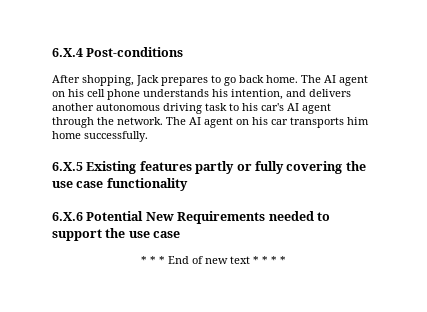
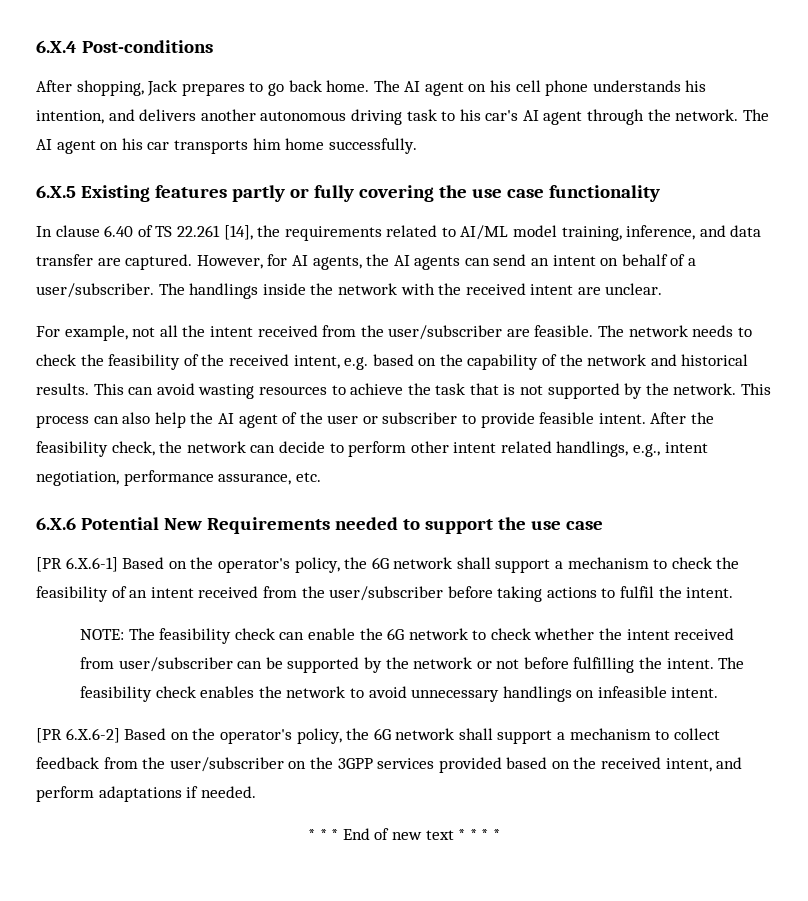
+ In clause 6.40 of TS 22.261 [14], the requirements related to AI/ML model training, inference, and data transfer are captured. However, for AI agents, the AI agents can send an intent on behalf of a user/subscriber. The handlings inside the network with the received intent are unclear.
+ For example, not all the intent received from the user/subscriber are feasible. The network needs to check the feasibility of the received intent, e.g. based on the capability of the network and historical results. This can avoid wasting resources to achieve the task that is not supported by the network. This process can also help the AI agent of the user or subscriber to provide feasible intent. After the feasibility check, the network can decide to perform other intent related handlings, e.g., intent negotiation, performance assurance, etc.
+ [PR 6.X.6-1] Based on the operator's policy, the 6G network shall support a mechanism to check the feasibility of an intent received from the user/subscriber before taking actions to fulfil the intent.
+ NOTE: The feasibility check can enable the 6G network to check whether the intent received from user/subscriber can be supported by the network or not before fulfilling the intent. The feasibility check enables the network to avoid unnecessary handlings on infeasible intent.
+ [PR 6.X.6-2] Based on the operator's policy, the 6G network shall support a mechanism to collect feedback from the user/subscriber on the 3GPP services provided based on the received intent, and perform adaptations if needed.

